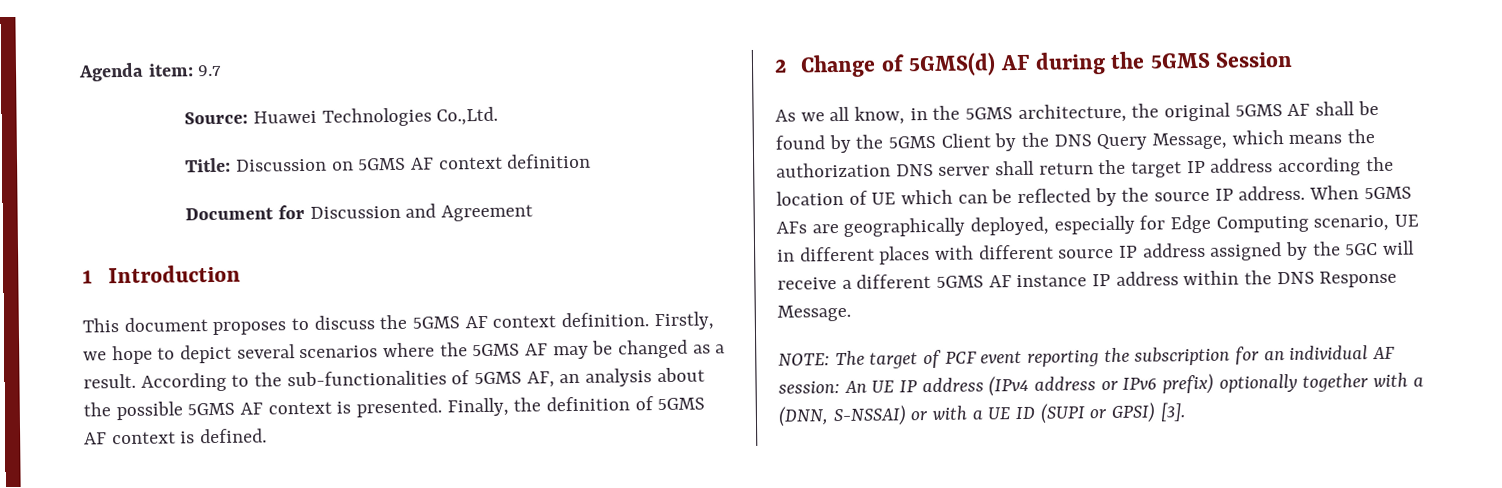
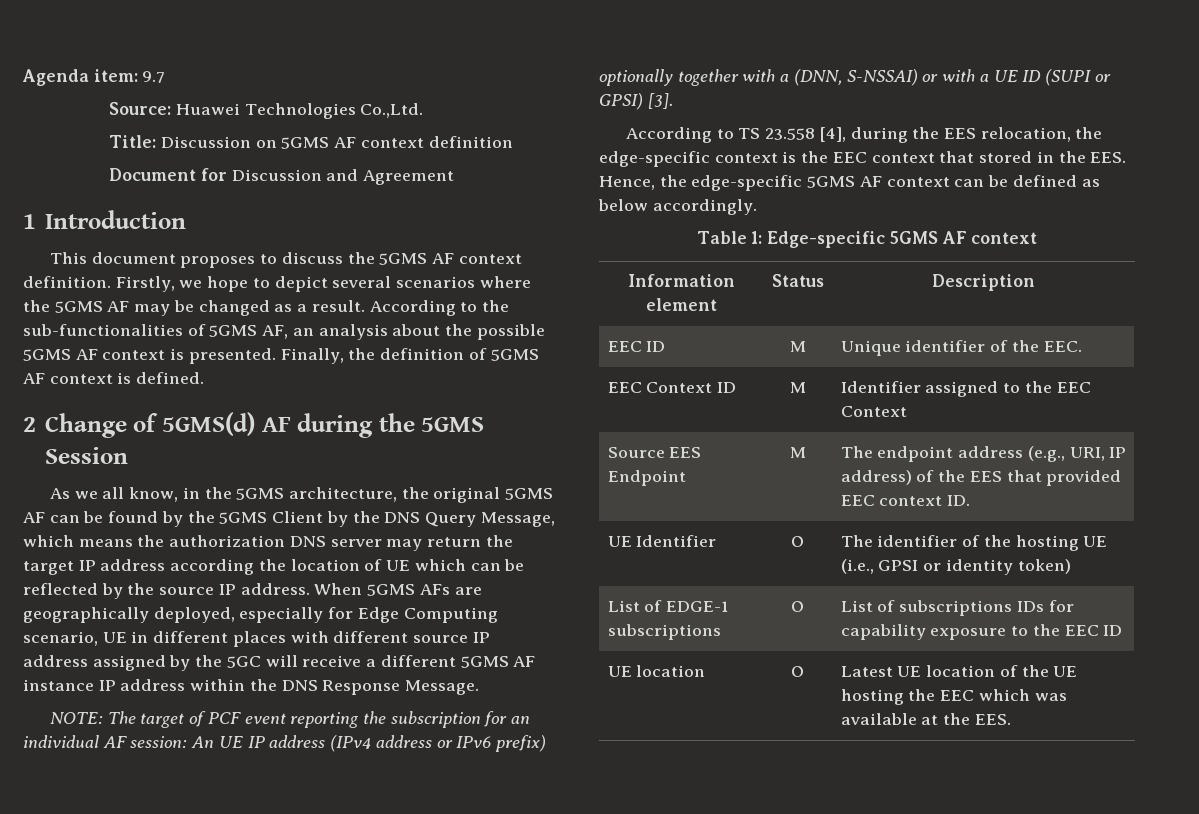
- As we all know, in the 5GMS architecture, the original 5GMS AF shall be found by the 5GMS Client by the DNS Query Message, which means the authorization DNS server shall return the target IP address according the location of UE which can be reflected by the source IP address.
+ As we all know, in the 5GMS architecture, the original 5GMS AF can be found by the 5GMS Client by the DNS Query Message, which means the authorization DNS server may return the target IP address according the location of UE which can be reflected by the source IP address.
+ According to TS 23.558 [4], during the EES relocation, the edge-specific context is the EEC context that stored in the EES. Hence, the edge-specific 5GMS AF context can be defined as below accordingly.
+ Table 1: Edge-specific 5GMS AF context
+ Information element | Status | Description
+ EEC ID | M | Unique identifier of the EEC.
+ EEC Context ID | M | Identifier assigned to the EEC Context
+ Source EES Endpoint | M | The endpoint address (e.g., URI, IP address) of the EES that provided EEC context ID.
+ UE Identifier | O | The identifier of the hosting UE (i.e., GPSI or identity token)
+ List of EDGE-1 subscriptions | O | List of subscriptions IDs for capability exposure to the EEC ID
+ UE location | O | Latest UE location of the UE hosting the EEC which was available at the EES.

